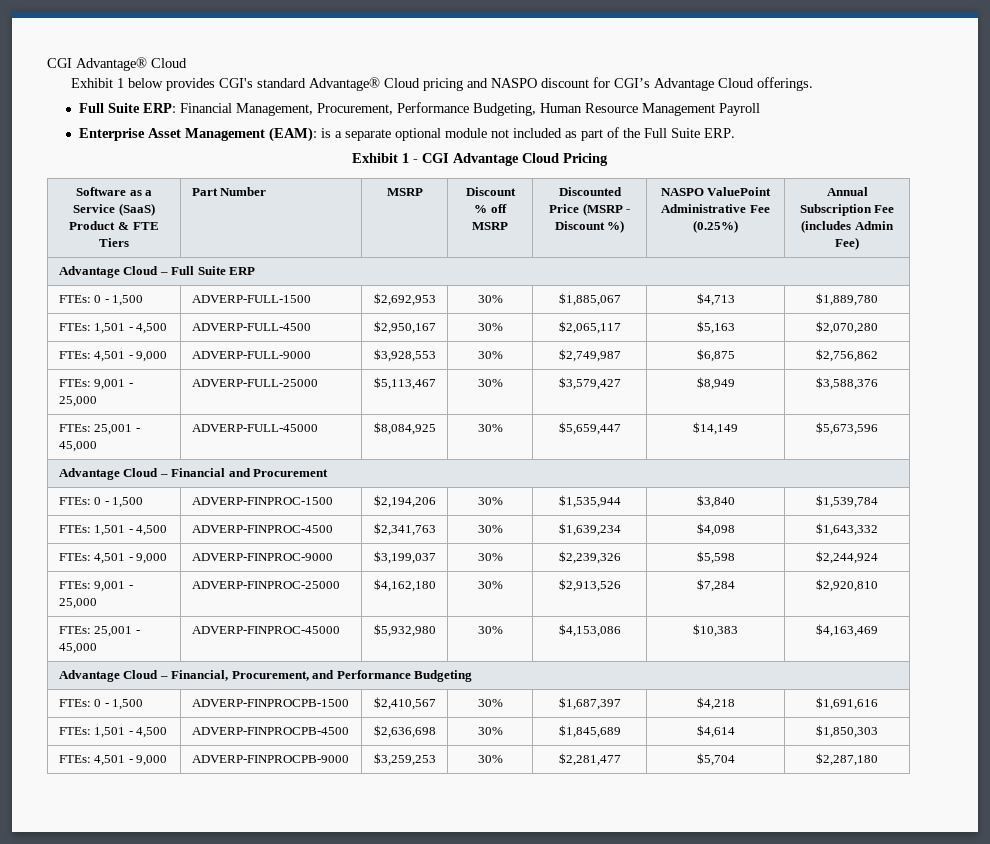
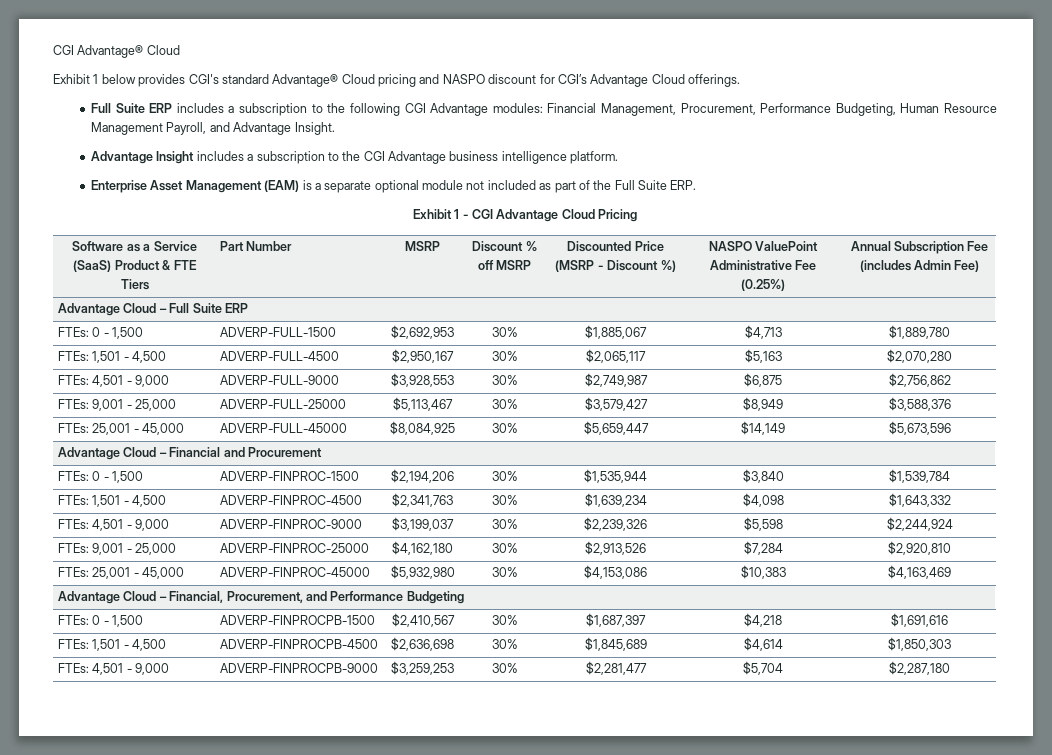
- Full Suite ERP: Financial Management, Procurement, Performance Budgeting, Human Resource Management Payroll
+ Full Suite ERP includes a subscription to the following CGI Advantage modules: Financial Management, Procurement, Performance Budgeting, Human Resource Management Payroll, and Advantage Insight.
+ Advantage Insight includes a subscription to the CGI Advantage business intelligence platform.
- Enterprise Asset Management (EAM): is a separate optional module not included as part of the Full Suite ERP.
+ Enterprise Asset Management (EAM) is a separate optional module not included as part of the Full Suite ERP.

